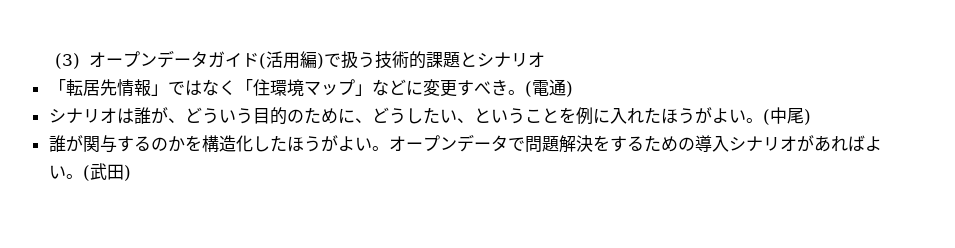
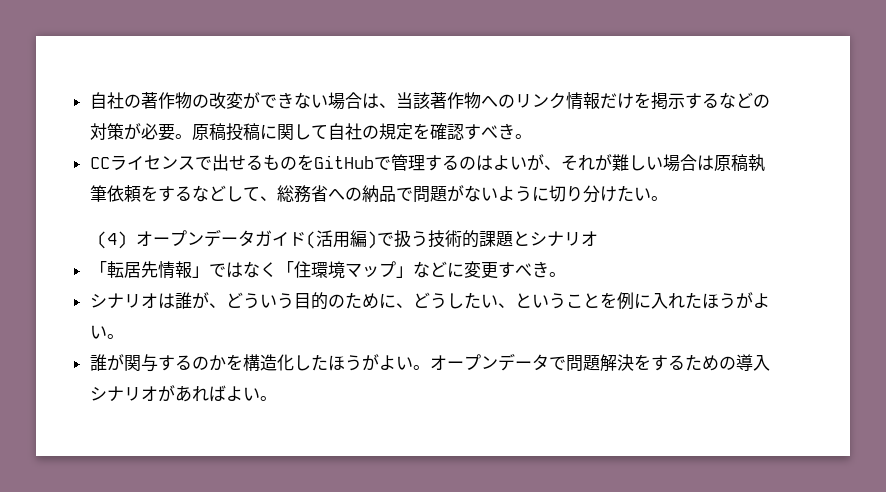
- (3)オープンデータガイド(活用編)で扱う技術的課題とシナリオ
+ 自社の著作物の改変ができない場合は、当該著作物へのリンク情報だけを掲示するなどの対策が必要。原稿投稿に関して自社の規定を確認すべき。
+ CCライセンスで出せるものをGitHubで管理するのはよいが、それが難しい場合は原稿執筆依頼をするなどして、総務省への納品で問題がないように切り分けたい。
+ (4)オープンデータガイド(活用編)で扱う技術的課題とシナリオ
- (電通)
- (中尾)
- (武田)

